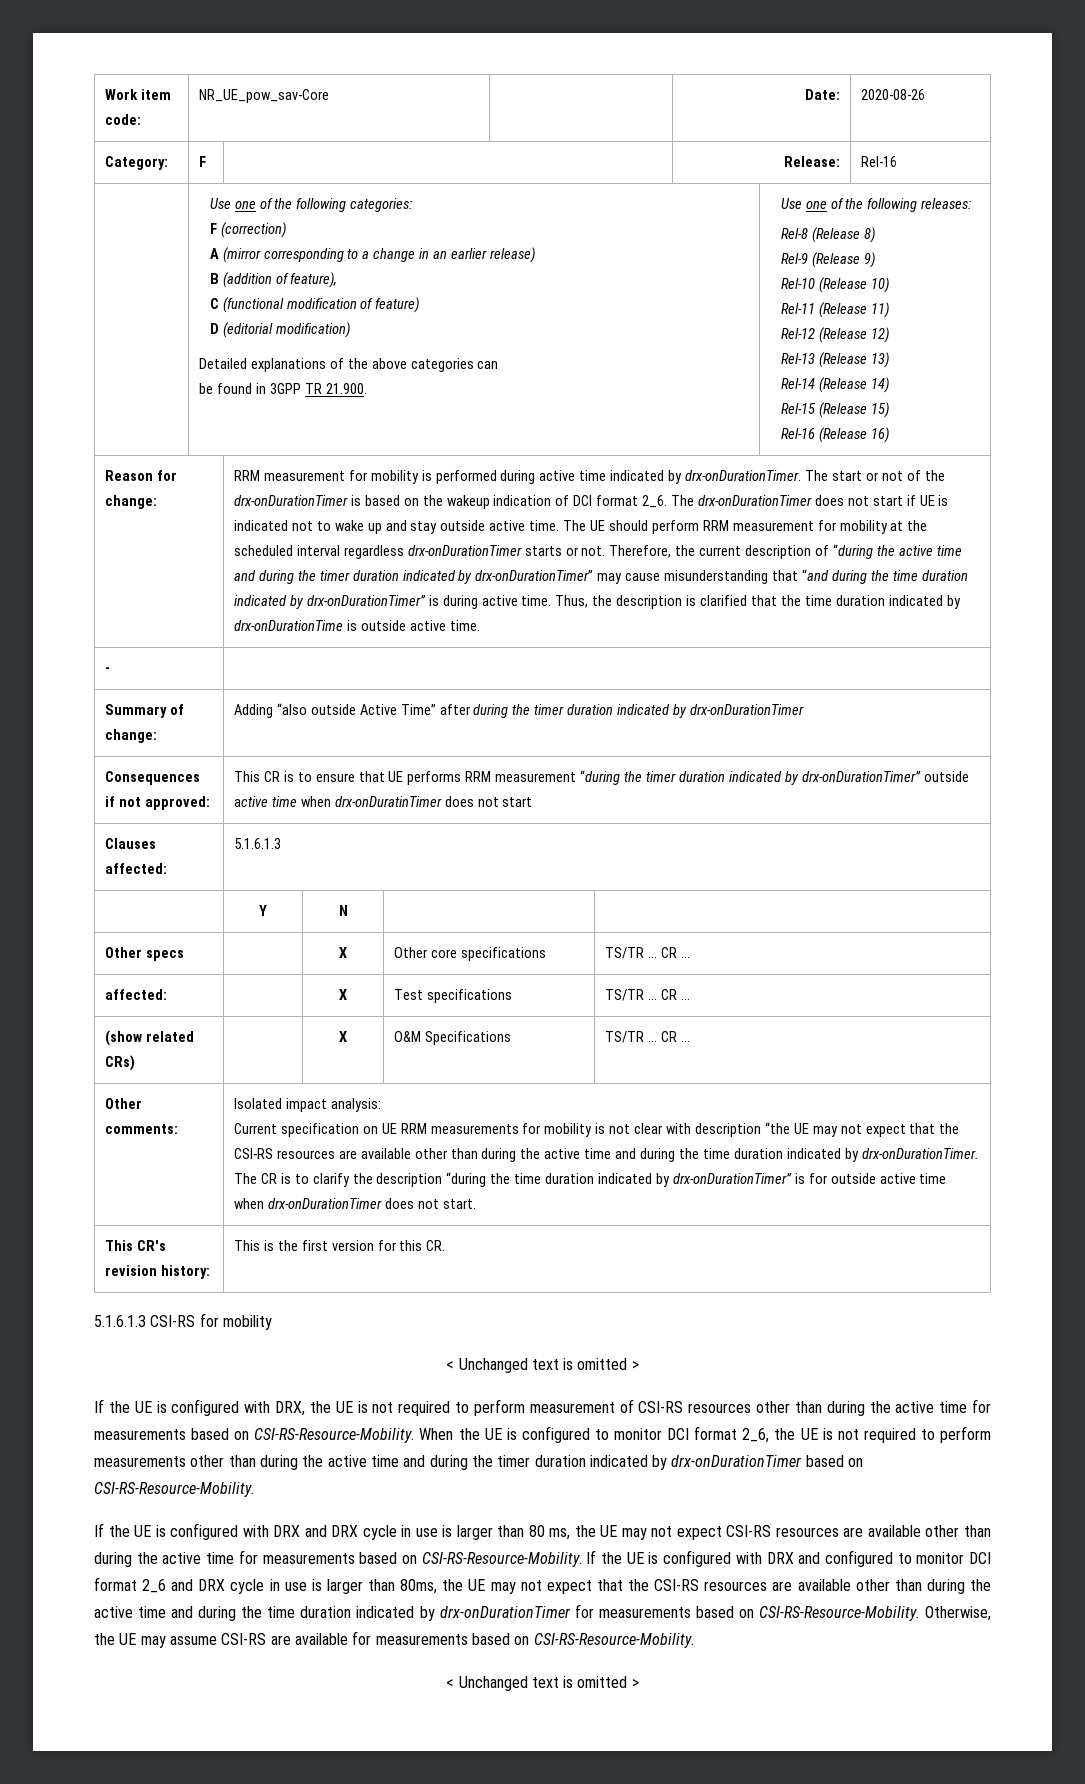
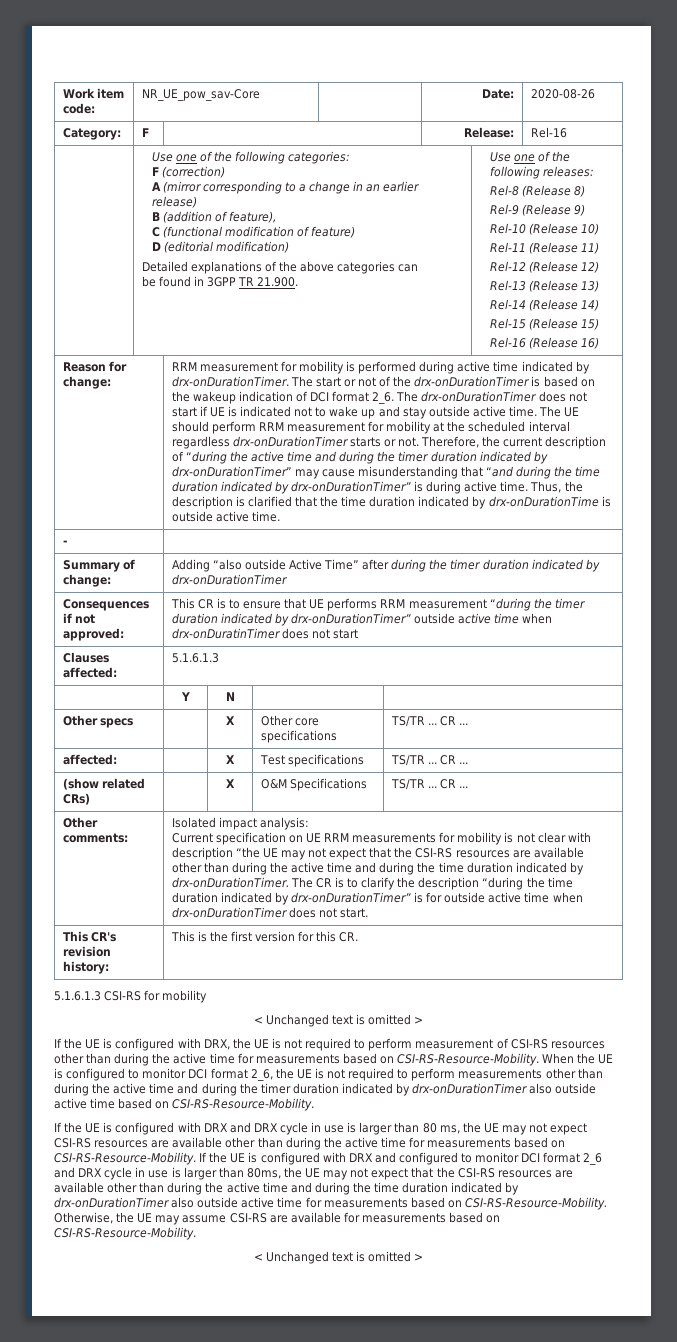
- When the UE is configured to monitor DCI format 2_6, the UE is not required to perform measurements other than during the active time and during the timer duration indicated by drx-onDurationTimer based on CSI-RS-Resource-Mobility.
+ When the UE is configured to monitor DCI format 2_6, the UE is not required to perform measurements other than during the active time and during the timer duration indicated by drx-onDurationTimer also outside active time based on CSI-RS-Resource-Mobility.
- If the UE is configured with DRX and configured to monitor DCI format 2_6 and DRX cycle in use is larger than 80ms, the UE may not expect that the CSI-RS resources are available other than during the active time and during the time duration indicated by drx-onDurationTimer for measurements based on CSI-RS-Resource-Mobility.
+ If the UE is configured with DRX and configured to monitor DCI format 2_6 and DRX cycle in use is larger than 80ms, the UE may not expect that the CSI-RS resources are available other than during the active time and during the time duration indicated by drx-onDurationTimer also outside active time for measurements based on CSI-RS-Resource-Mobility.

